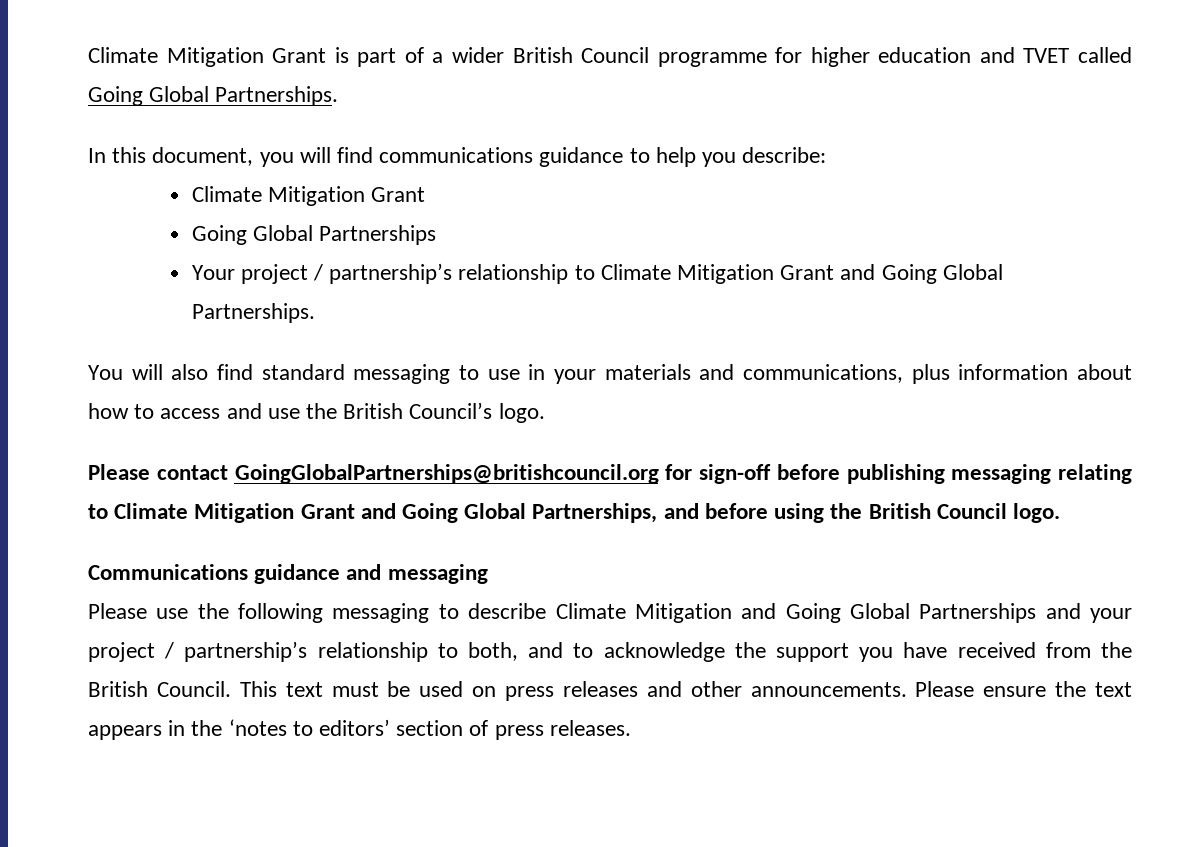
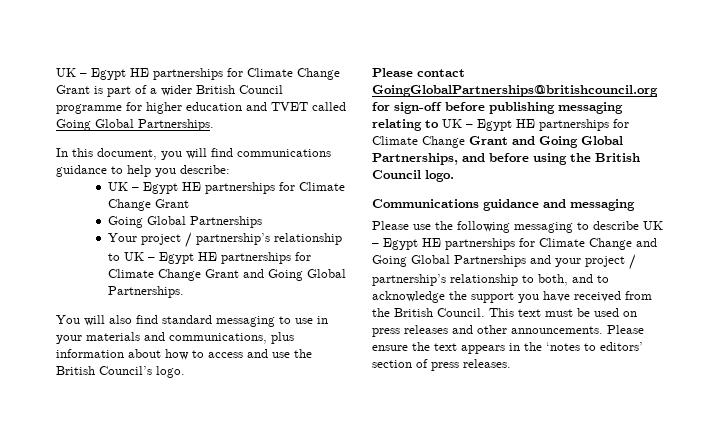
- Climate Mitigation Grant is part of a wider British Council programme for higher education and TVET called Going Global Partnerships.
+ UK – Egypt HE partnerships for Climate Change Grant is part of a wider British Council programme for higher education and TVET called Going Global Partnerships.
  In this document, you will find communications guidance to help you describe:
- Climate Mitigation Grant
+ UK – Egypt HE partnerships for Climate Change Grant
- Your project / partnership’s relationship to Climate Mitigation Grant and Going Global Partnerships.
+ Your project / partnership’s relationship to UK – Egypt HE partnerships for Climate Change Grant and Going Global Partnerships.
- Please contact GoingGlobalPartnerships@britishcouncil.org for sign-off before publishing messaging relating to Climate Mitigation Grant and Going Global Partnerships, and before using the British Council logo.
+ Please contact GoingGlobalPartnerships@britishcouncil.org for sign-off before publishing messaging relating to UK – Egypt HE partnerships for Climate Change Grant and Going Global Partnerships, and before using the British Council logo.
- Please use the following messaging to describe Climate Mitigation and Going Global Partnerships and your project / partnership’s relationship to both, and to acknowledge the support you have received from the British Council.
+ Please use the following messaging to describe UK – Egypt HE partnerships for Climate Change and Going Global Partnerships and your project / partnership’s relationship to both, and to acknowledge the support you have received from the British Council.

